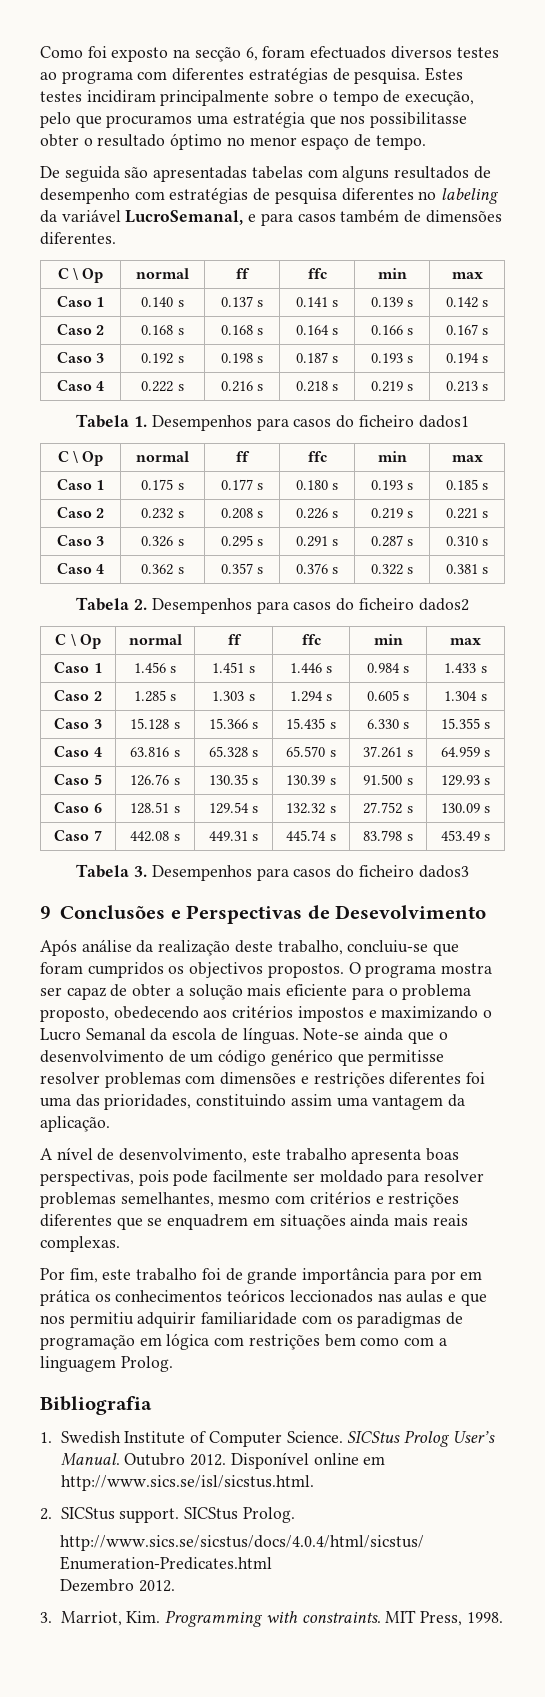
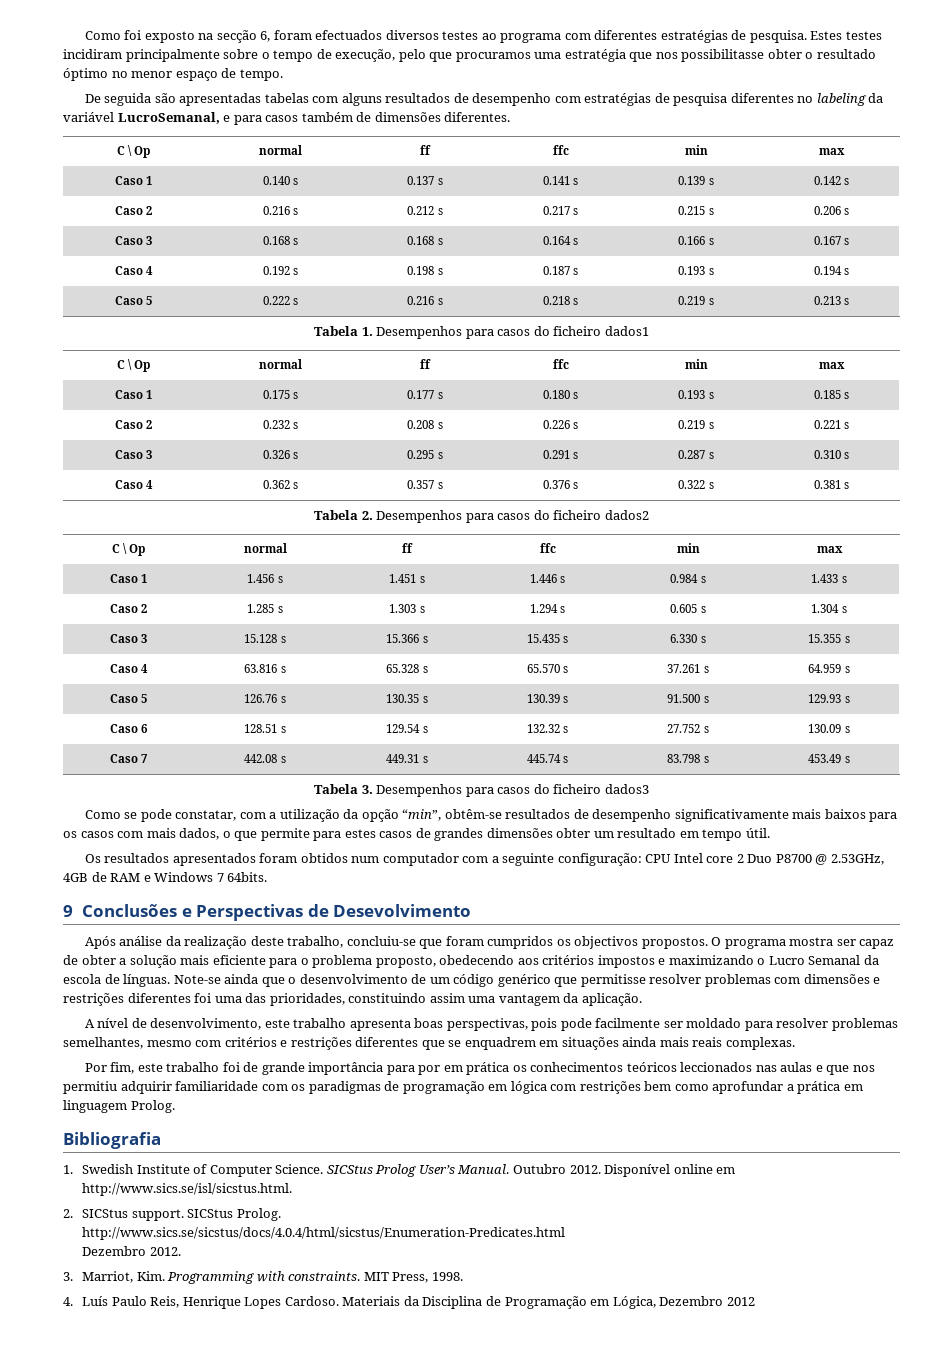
- Caso 2 | 0.168 s | 0.168 s | 0.164 s | 0.166 s | 0.167 s
+ Caso 2 | 0.216 s | 0.212 s | 0.217 s | 0.215 s | 0.206 s
+ Caso 3 | 0.168 s | 0.168 s | 0.164 s | 0.166 s | 0.167 s
- Caso 3 | 0.192 s | 0.198 s | 0.187 s | 0.193 s | 0.194 s
+ Caso 4 | 0.192 s | 0.198 s | 0.187 s | 0.193 s | 0.194 s
- Caso 4 | 0.222 s | 0.216 s | 0.218 s | 0.219 s | 0.213 s
+ Caso 5 | 0.222 s | 0.216 s | 0.218 s | 0.219 s | 0.213 s
+ Como se pode constatar, com a utilização da opção “min”, obtêm-se resultados de desempenho significativamente mais baixos para os casos com mais dados, o que permite para estes casos de grandes dimensões obter um resultado em tempo útil.
+ Os resultados apresentados foram obtidos num computador com a seguinte configuração: CPU Intel core 2 Duo P8700 @ 2.53GHz, 4GB de RAM e Windows 7 64bits.
- Por fim, este trabalho foi de grande importância para por em prática os conhecimentos teóricos leccionados nas aulas e que nos permitiu adquirir familiaridade com os paradigmas de programação em lógica com restrições bem como com a linguagem Prolog.
+ Por fim, este trabalho foi de grande importância para por em prática os conhecimentos teóricos leccionados nas aulas e que nos permitiu adquirir familiaridade com os paradigmas de programação em lógica com restrições bem como aprofundar a prática em linguagem Prolog.
+ 4. Luís Paulo Reis, Henrique Lopes Cardoso. Materiais da Disciplina de Programação em Lógica, Dezembro 2012

